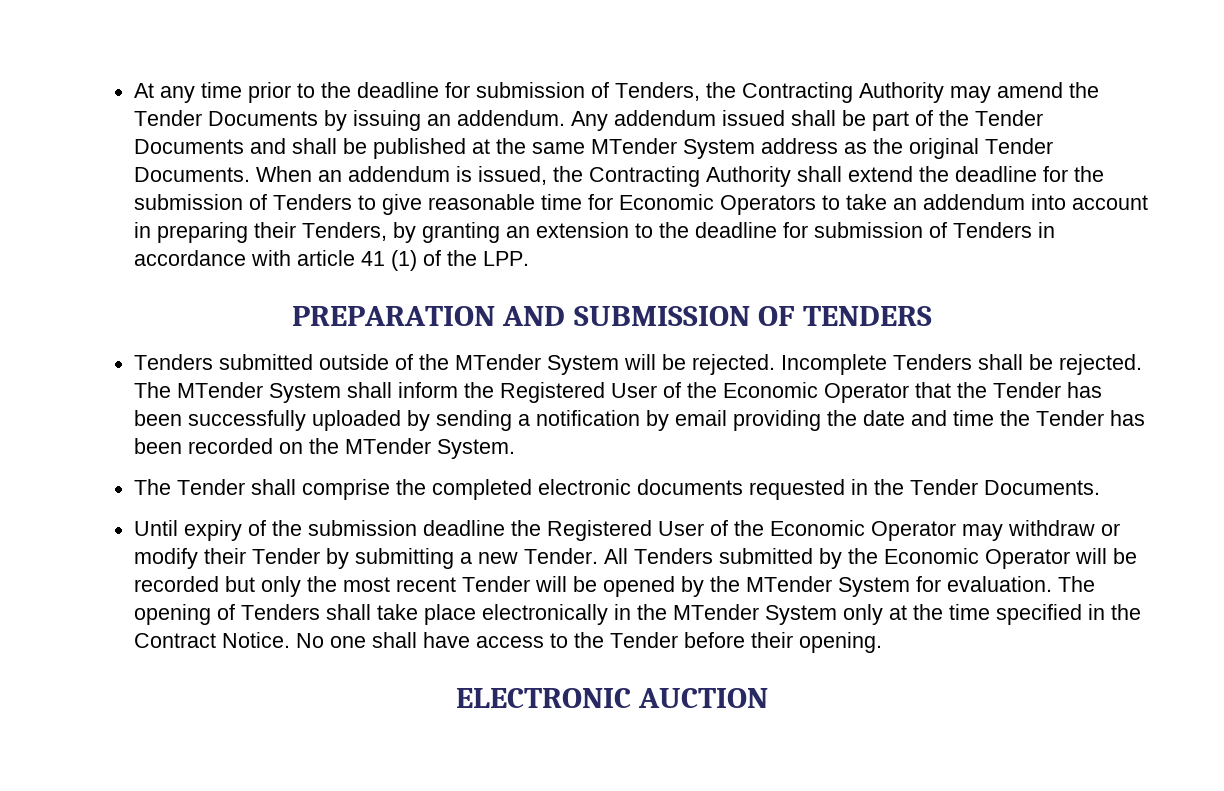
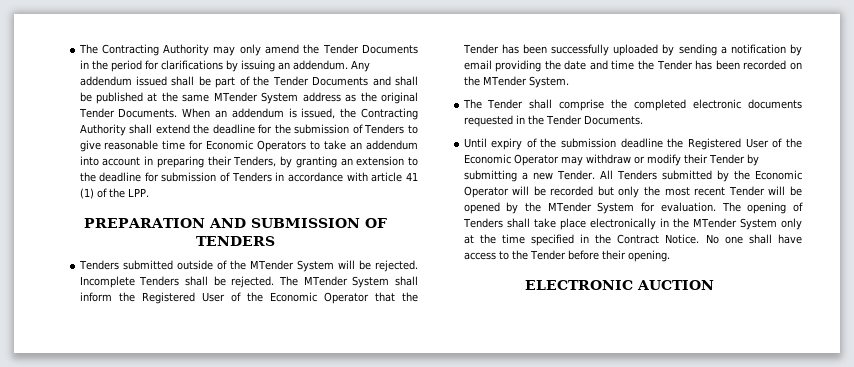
- At any time prior to the deadline for submission of Tenders, the Contracting Authority may amend the Tender Documents by issuing an addendum.
+ The Contracting Authority may only amend the Tender Documents in the period for clarifications by issuing an addendum.

